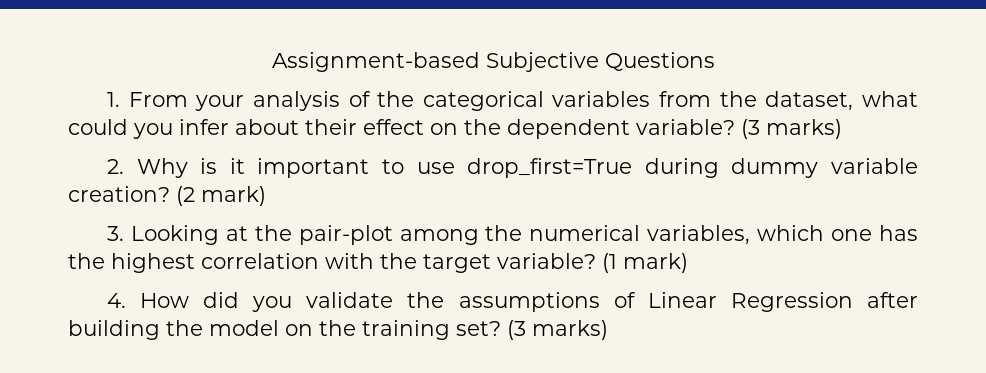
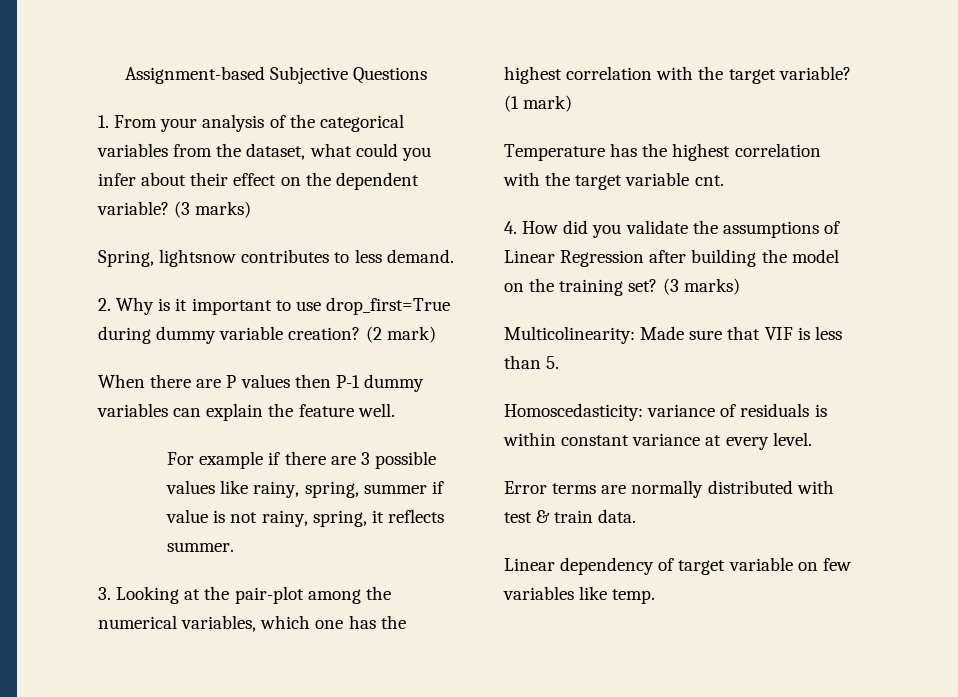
+ Spring, lightsnow contributes to less demand.
+ When there are P values then P-1 dummy variables can explain the feature well.
+ For example if there are 3 possible values like rainy, spring, summer if value is not rainy, spring, it reflects summer.
+ Temperature has the highest correlation with the target variable cnt.
+ Multicolinearity: Made sure that VIF is less than 5.
+ Homoscedasticity: variance of residuals is within constant variance at every level.
+ Error terms are normally distributed with test & train data.
+ Linear dependency of target variable on few variables like temp.

